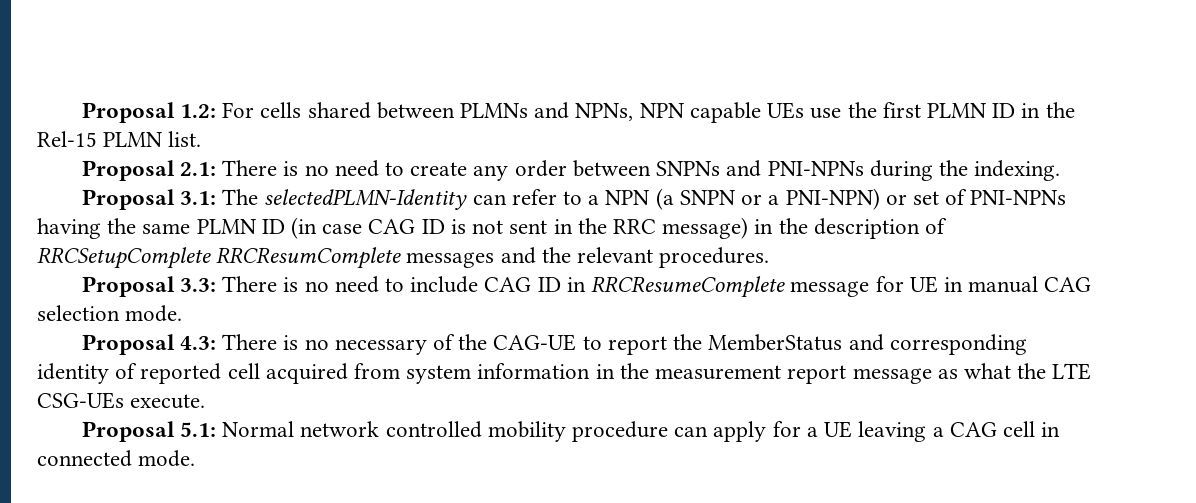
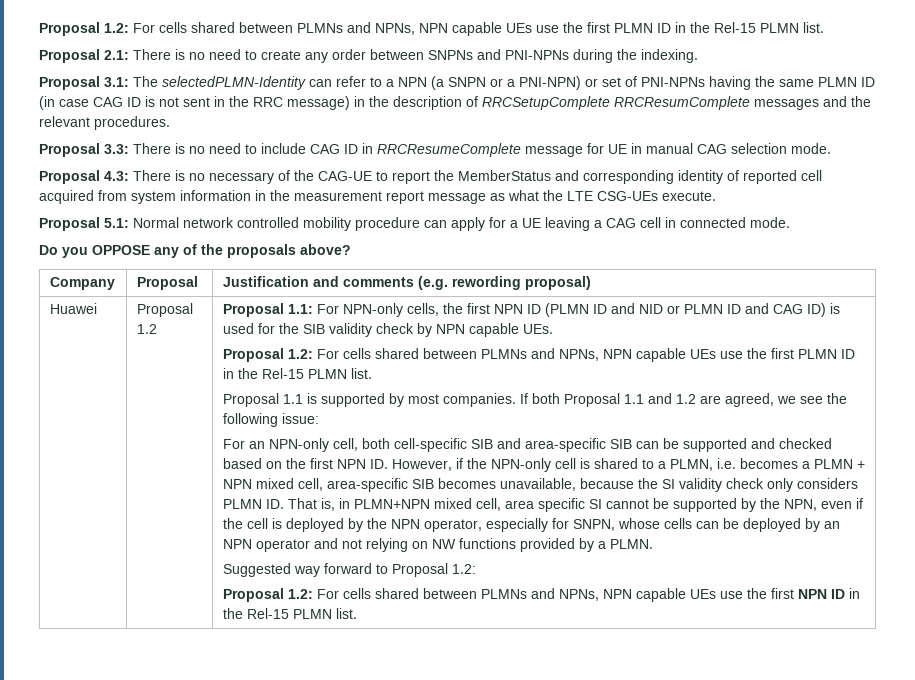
+ Do you OPPOSE any of the proposals above?
+ Company | Proposal | Justification and comments (e.g. rewording proposal)
+ Huawei | Proposal 1.2 | Proposal 1.1: For NPN-only cells, the first NPN ID (PLMN ID and NID or PLMN ID and CAG ID) is used for the SIB validity check by NPN capable UEs.
+ Proposal 1.2: For cells shared between PLMNs and NPNs, NPN capable UEs use the first PLMN ID in the Rel-15 PLMN list.
+ Proposal 1.1 is supported by most companies. If both Proposal 1.1 and 1.2 are agreed, we see the following issue:
+ For an NPN-only cell, both cell-specific SIB and area-specific SIB can be supported and checked based on the first NPN ID. However, if the NPN-only cell is shared to a PLMN, i.e. becomes a PLMN + NPN mixed cell, area-specific SIB becomes unavailable, because the SI validity check only considers PLMN ID. That is, in PLMN+NPN mixed cell, area specific SI cannot be supported by the NPN, even if the cell is deployed by the NPN operator, especially for SNPN, whose cells can be deployed by an NPN operator and not relying on NW functions provided by a PLMN.
+ Suggested way forward to Proposal 1.2:
+ Proposal 1.2: For cells shared between PLMNs and NPNs, NPN capable UEs use the first NPN ID in the Rel-15 PLMN list.

